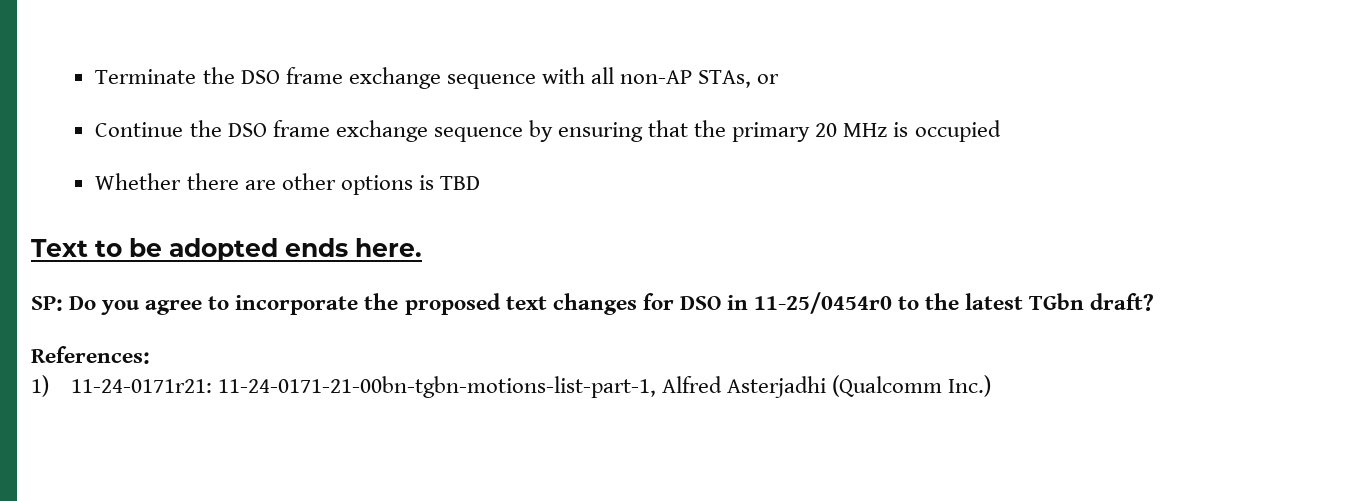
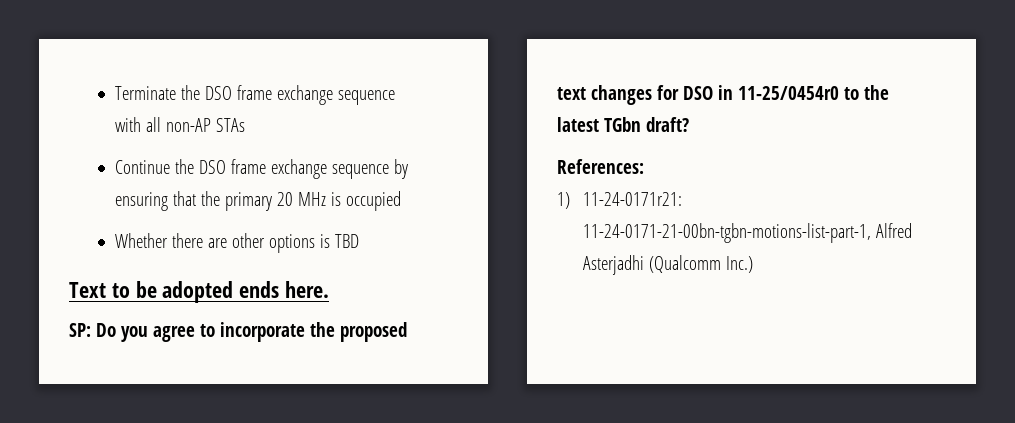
- Terminate the DSO frame exchange sequence with all non-AP STAs, or
+ Terminate the DSO frame exchange sequence with all non-AP STAs

